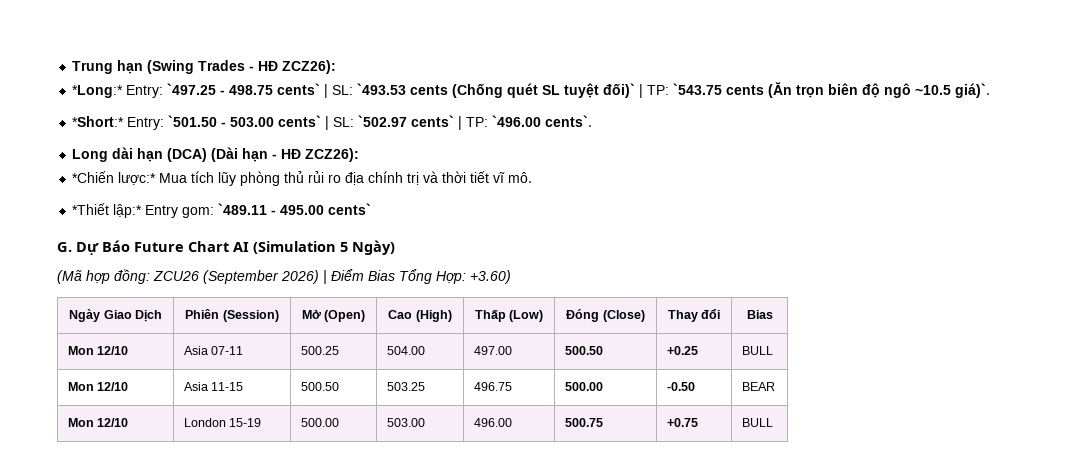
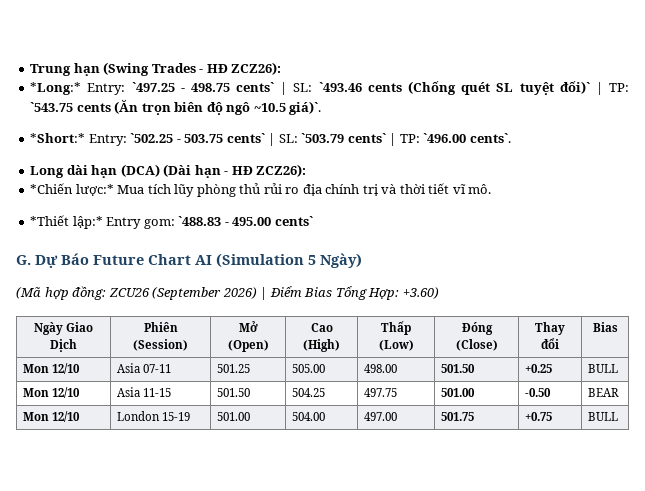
- *Long:* Entry: `497.25 - 498.75 cents` | SL: `493.53 cents (Chống quét SL tuyệt đối)` | TP: `543.75 cents (Ăn trọn biên độ ngô ~10.5 giá)`.
+ *Long:* Entry: `497.25 - 498.75 cents` | SL: `493.46 cents (Chống quét SL tuyệt đối)` | TP: `543.75 cents (Ăn trọn biên độ ngô ~10.5 giá)`.
- *Short:* Entry: `501.50 - 503.00 cents` | SL: `502.97 cents` | TP: `496.00 cents`.
+ *Short:* Entry: `502.25 - 503.75 cents` | SL: `503.79 cents` | TP: `496.00 cents`.
- *Thiết lập:* Entry gom: `489.11 - 495.00 cents`
+ *Thiết lập:* Entry gom: `488.83 - 495.00 cents`
- Mon 12/10 | Asia 07-11 | 500.25 | 504.00 | 497.00 | 500.50 | +0.25 | BULL
+ Mon 12/10 | Asia 07-11 | 501.25 | 505.00 | 498.00 | 501.50 | +0.25 | BULL
- Mon 12/10 | Asia 11-15 | 500.50 | 503.25 | 496.75 | 500.00 | -0.50 | BEAR
+ Mon 12/10 | Asia 11-15 | 501.50 | 504.25 | 497.75 | 501.00 | -0.50 | BEAR
- Mon 12/10 | London 15-19 | 500.00 | 503.00 | 496.00 | 500.75 | +0.75 | BULL
+ Mon 12/10 | London 15-19 | 501.00 | 504.00 | 497.00 | 501.75 | +0.75 | BULL

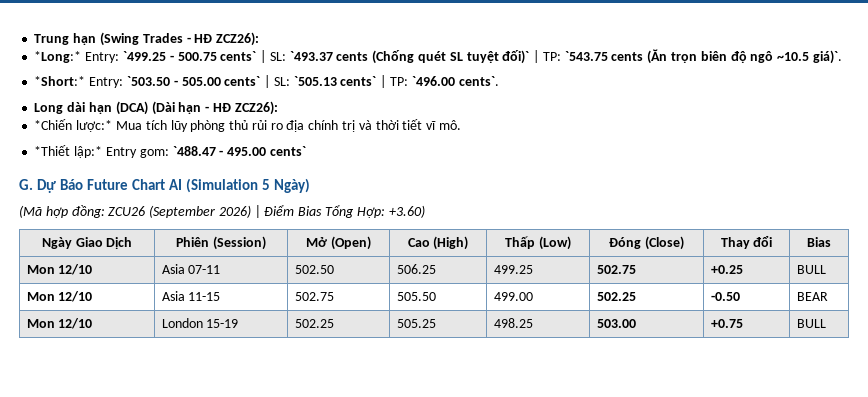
- *Long:* Entry: `497.25 - 498.75 cents` | SL: `493.46 cents (Chống quét SL tuyệt đối)` | TP: `543.75 cents (Ăn trọn biên độ ngô ~10.5 giá)`.
+ *Long:* Entry: `499.25 - 500.75 cents` | SL: `493.37 cents (Chống quét SL tuyệt đối)` | TP: `543.75 cents (Ăn trọn biên độ ngô ~10.5 giá)`.
- *Short:* Entry: `502.25 - 503.75 cents` | SL: `503.79 cents` | TP: `496.00 cents`.
+ *Short:* Entry: `503.50 - 505.00 cents` | SL: `505.13 cents` | TP: `496.00 cents`.
- *Thiết lập:* Entry gom: `488.83 - 495.00 cents`
+ *Thiết lập:* Entry gom: `488.47 - 495.00 cents`
- Mon 12/10 | Asia 07-11 | 501.25 | 505.00 | 498.00 | 501.50 | +0.25 | BULL
+ Mon 12/10 | Asia 07-11 | 502.50 | 506.25 | 499.25 | 502.75 | +0.25 | BULL
- Mon 12/10 | Asia 11-15 | 501.50 | 504.25 | 497.75 | 501.00 | -0.50 | BEAR
+ Mon 12/10 | Asia 11-15 | 502.75 | 505.50 | 499.00 | 502.25 | -0.50 | BEAR
- Mon 12/10 | London 15-19 | 501.00 | 504.00 | 497.00 | 501.75 | +0.75 | BULL
+ Mon 12/10 | London 15-19 | 502.25 | 505.25 | 498.25 | 503.00 | +0.75 | BULL

